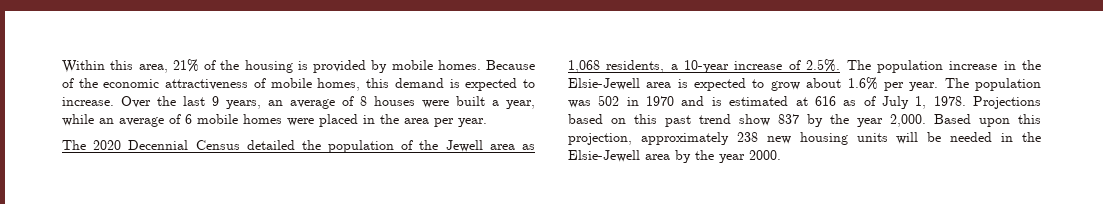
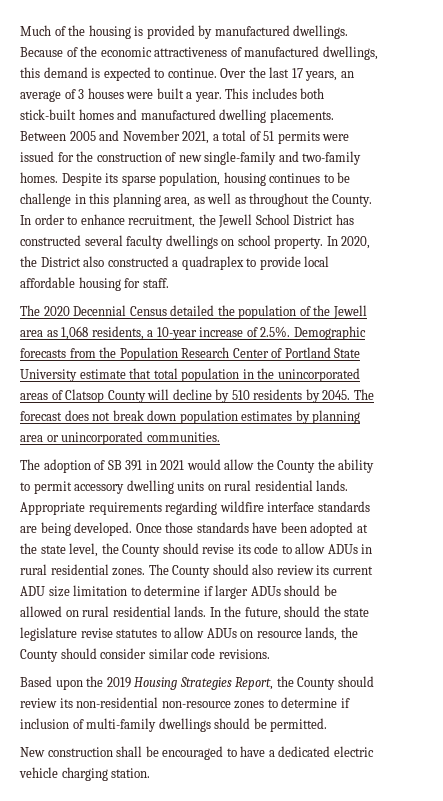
- Within this area, 21% of the housing is provided by mobile homes.
+ Much of the housing is provided by manufactured dwellings.
- Because of the economic attractiveness of mobile homes, this demand is expected to increase.
+ Because of the economic attractiveness of manufactured dwellings, this demand is expected to continue.
- Over the last 9 years, an average of 8 houses were built a year, while an average of 6 mobile homes were placed in the area per year.
+ Over the last 17 years, an average of 3 houses were built a year. This includes both stick-built homes and manufactured dwelling placements. Between 2005 and November 2021, a total of 51 permits were issued for the construction of new single-family and two-family homes. Despite its sparse population, housing continues to be challenge in this planning area, as well as throughout the County. In order to enhance recruitment, the Jewell School District has constructed several faculty dwellings on school property. In 2020, the District also constructed a quadraplex to provide local affordable housing for staff.
- The 2020 Decennial Census detailed the population of the Jewell area as 1,068 residents, a 10-year increase of 2.5%. The population increase in the Elsie-Jewell area is expected to grow about 1.6% per year. The population was 502 in 1970 and is estimated at 616 as of July 1, 1978. Projections based on this past trend show 837 by the year 2,000. Based upon this projection, approximately 238 new housing units will be needed in the Elsie-Jewell area by the year 2000.
+ The 2020 Decennial Census detailed the population of the Jewell area as 1,068 residents, a 10-year increase of 2.5%. Demographic forecasts from the Population Research Center of Portland State University estimate that total population in the unincorporated areas of Clatsop County will decline by 510 residents by 2045. The forecast does not break down population estimates by planning area or unincorporated communities.
+ The adoption of SB 391 in 2021 would allow the County the ability to permit accessory dwelling units on rural residential lands. Appropriate requirements regarding wildfire interface standards are being developed. Once those standards have been adopted at the state level, the County should revise its code to allow ADUs in rural residential zones. The County should also review its current ADU size limitation to determine if larger ADUs should be allowed on rural residential lands. In the future, should the state legislature revise statutes to allow ADUs on resource lands, the County should consider similar code revisions.
+ Based upon the 2019 Housing Strategies Report, the County should review its non-residential non-resource zones to determine if inclusion of multi-family dwellings should be permitted.
+ New construction shall be encouraged to have a dedicated electric vehicle charging station.

